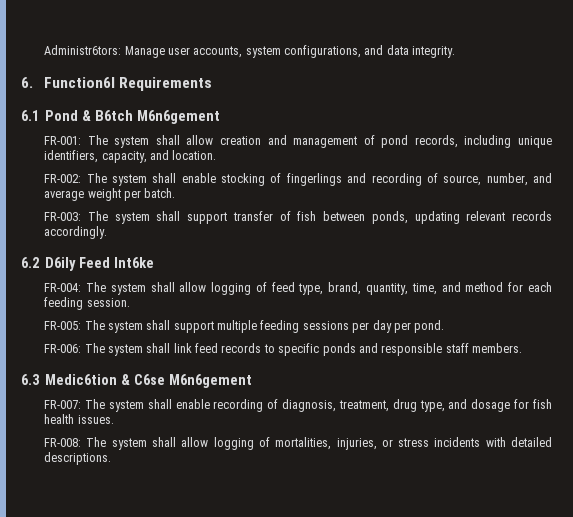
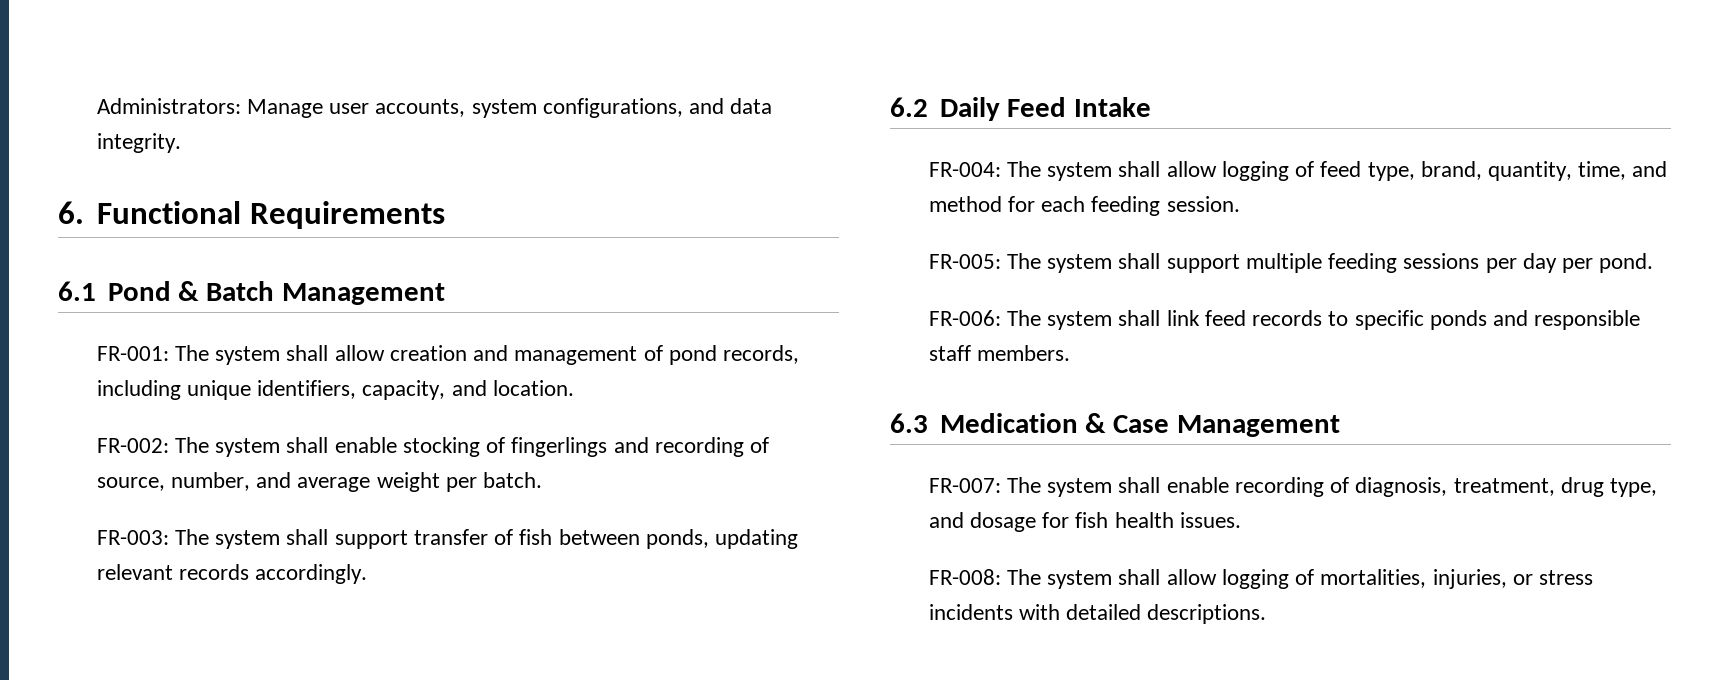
- Administr6tors: Manage user accounts, system configurations, and data integrity.
+ Administrators: Manage user accounts, system configurations, and data integrity.
- 6. Function6l Requirements
+ 6. Functional Requirements
- 6.1 Pond & B6tch M6n6gement
+ 6.1 Pond & Batch Management
- 6.2 D6ily Feed Int6ke
+ 6.2 Daily Feed Intake
- 6.3 Medic6tion & C6se M6n6gement
+ 6.3 Medication & Case Management

